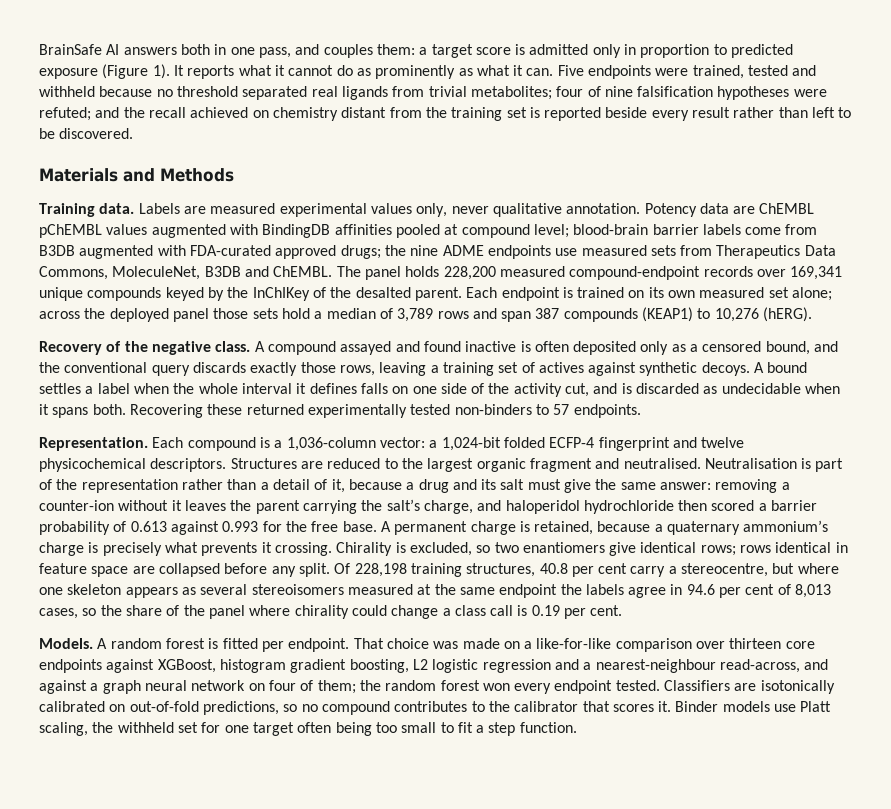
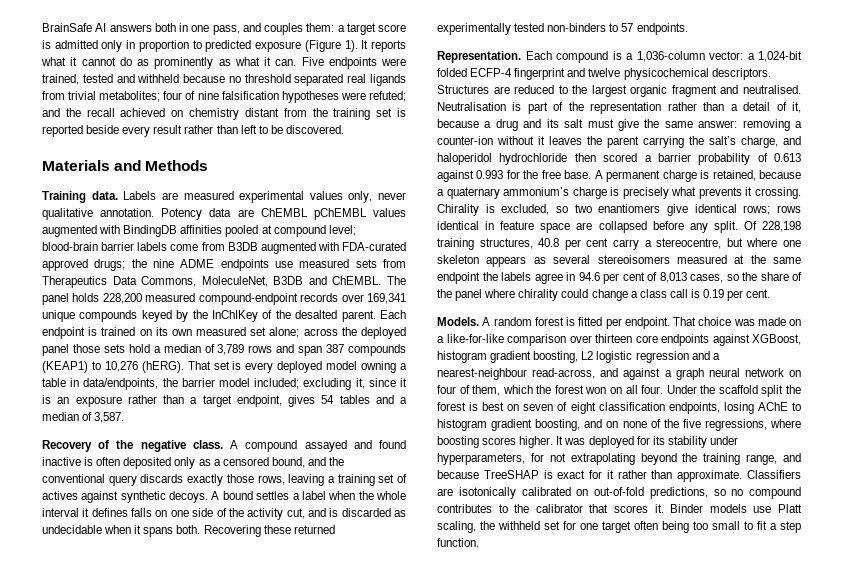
+ That set is every deployed model owning a table in data/endpoints, the barrier model included; excluding it, since it is an exposure rather than a target endpoint, gives 54 tables and a median of 3,587.
- That choice was made on a like-for-like comparison over thirteen core endpoints against XGBoost, histogram gradient boosting, L2 logistic regression and a nearest-neighbour read-across, and against a graph neural network on four of them; the random forest won every endpoint tested.
+ That choice was made on a like-for-like comparison over thirteen core endpoints against XGBoost, histogram gradient boosting, L2 logistic regression and a nearest-neighbour read-across, and against a graph neural network on four of them, which the forest won on all four. Under the scaffold split the forest is best on seven of eight classification endpoints, losing AChE to histogram gradient boosting, and on none of the five regressions, where boosting scores higher. It was deployed for its stability under hyperparameters, for not extrapolating beyond the training range, and because TreeSHAP is exact for it rather than approximate.

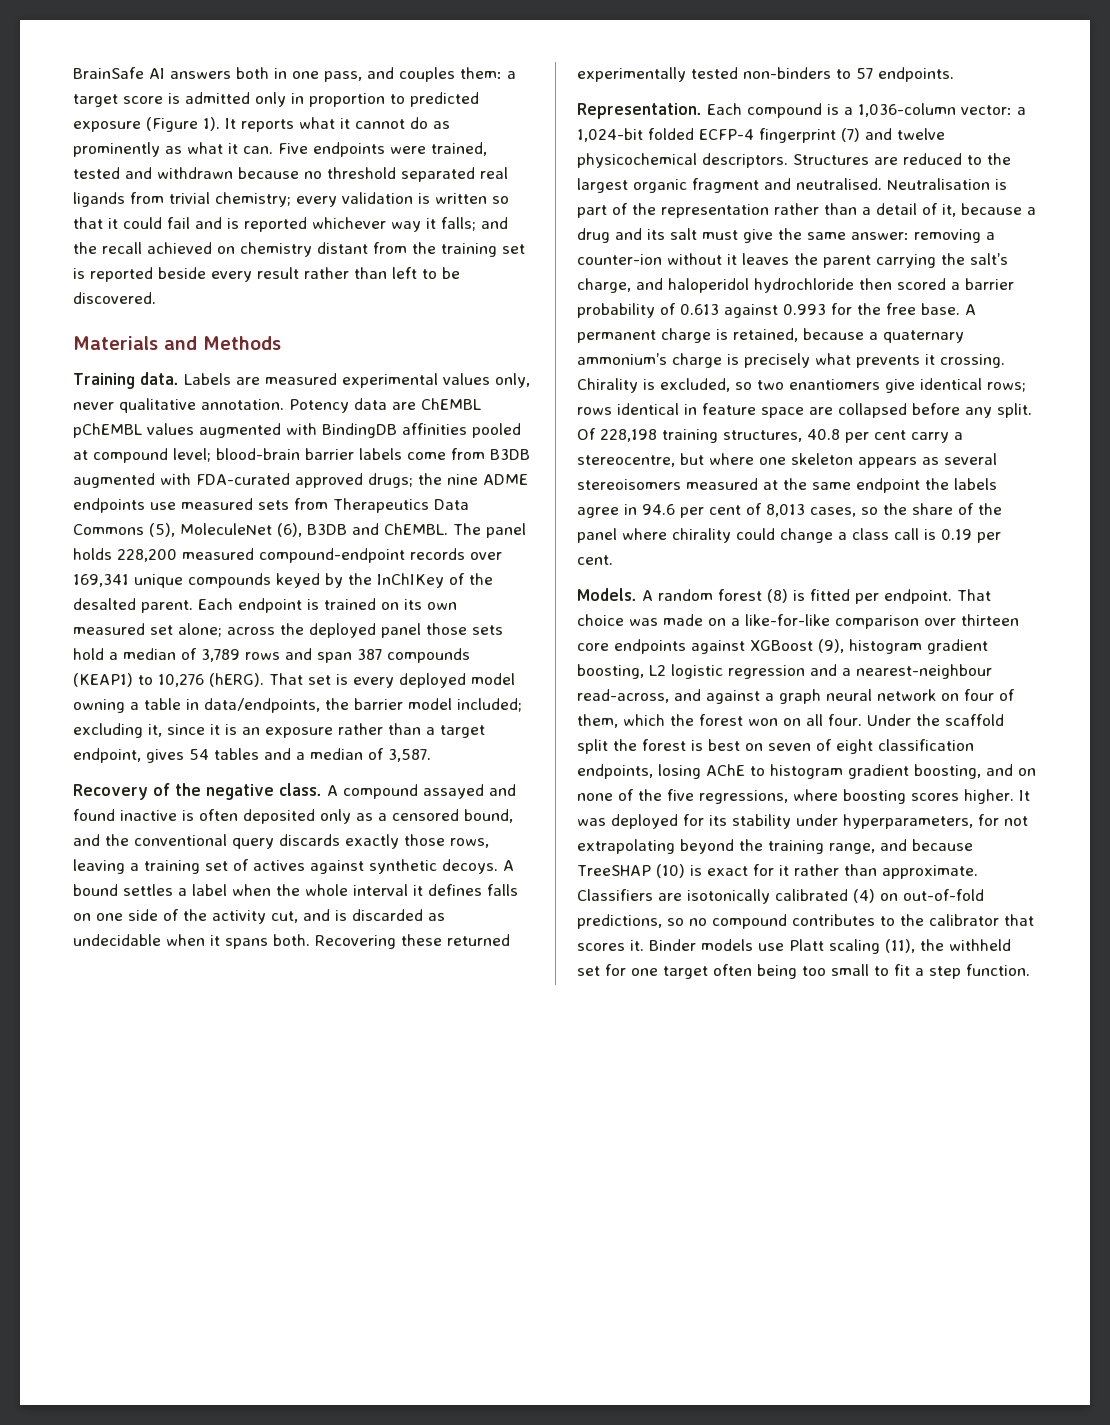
- Five endpoints were trained, tested and withheld because no threshold separated real ligands from trivial metabolites; four of nine falsification hypotheses were refuted; and the recall achieved on chemistry distant from the training set is reported beside every result rather than left to be discovered.
+ Five endpoints were trained, tested and withdrawn because no threshold separated real ligands from trivial chemistry; every validation is written so that it could fail and is reported whichever way it falls; and the recall achieved on chemistry distant from the training set is reported beside every result rather than left to be discovered.
- Potency data are ChEMBL pChEMBL values augmented with BindingDB affinities pooled at compound level; blood-brain barrier labels come from B3DB augmented with FDA-curated approved drugs; the nine ADME endpoints use measured sets from Therapeutics Data Commons, MoleculeNet, B3DB and ChEMBL.
+ Potency data are ChEMBL pChEMBL values augmented with BindingDB affinities pooled at compound level; blood-brain barrier labels come from B3DB augmented with FDA-curated approved drugs; the nine ADME endpoints use measured sets from Therapeutics Data Commons (5), MoleculeNet (6), B3DB and ChEMBL.
- Each compound is a 1,036-column vector: a 1,024-bit folded ECFP-4 fingerprint and twelve physicochemical descriptors.
+ Each compound is a 1,036-column vector: a 1,024-bit folded ECFP-4 fingerprint (7) and twelve physicochemical descriptors.
- A random forest is fitted per endpoint.
+ A random forest (8) is fitted per endpoint.
- That choice was made on a like-for-like comparison over thirteen core endpoints against XGBoost, histogram gradient boosting, L2 logistic regression and a nearest-neighbour read-across, and against a graph neural network on four of them, which the forest won on all four.
+ That choice was made on a like-for-like comparison over thirteen core endpoints against XGBoost (9), histogram gradient boosting, L2 logistic regression and a nearest-neighbour read-across, and against a graph neural network on four of them, which the forest won on all four.
- It was deployed for its stability under hyperparameters, for not extrapolating beyond the training range, and because TreeSHAP is exact for it rather than approximate.
+ It was deployed for its stability under hyperparameters, for not extrapolating beyond the training range, and because TreeSHAP (10) is exact for it rather than approximate.
- Classifiers are isotonically calibrated on out-of-fold predictions, so no compound contributes to the calibrator that scores it.
+ Classifiers are isotonically calibrated (4) on out-of-fold predictions, so no compound contributes to the calibrator that scores it.
- Binder models use Platt scaling, the withheld set for one target often being too small to fit a step function.
+ Binder models use Platt scaling (11), the withheld set for one target often being too small to fit a step function.

